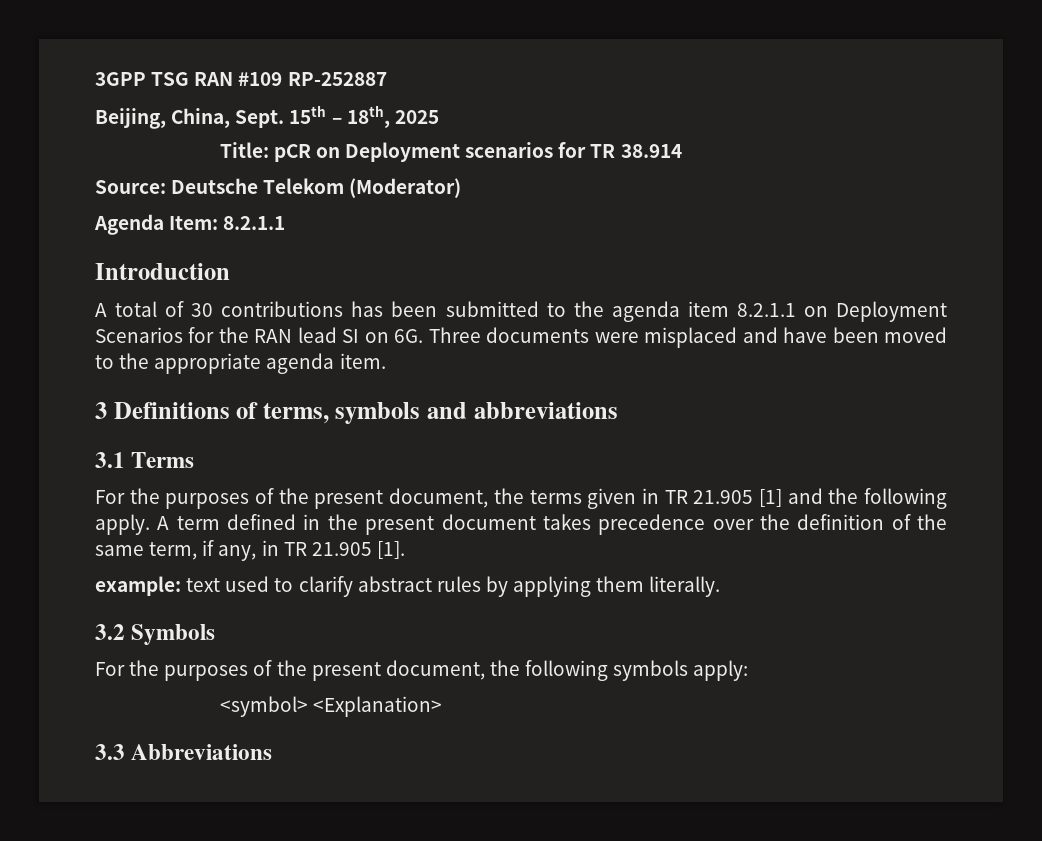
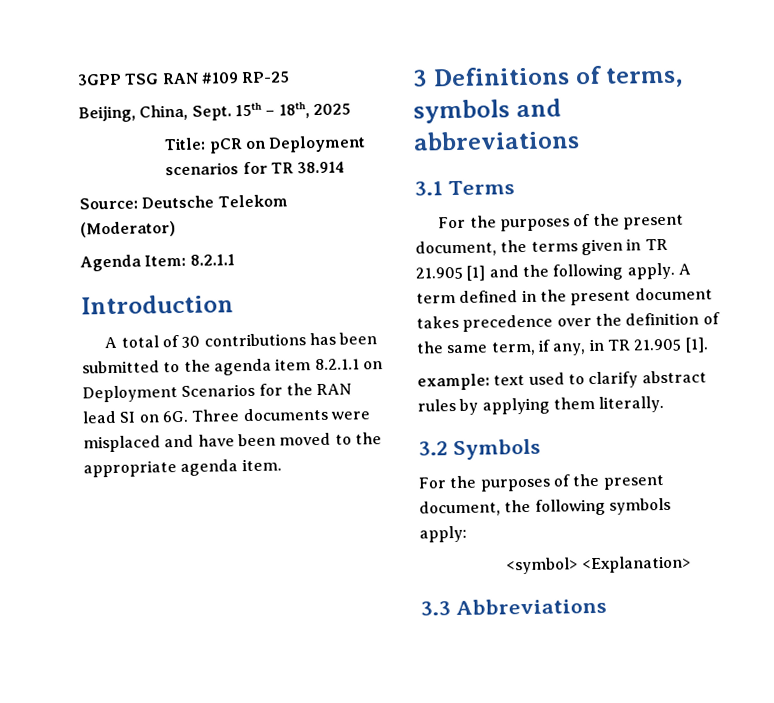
- 3GPP TSG RAN #109 RP-252887
+ 3GPP TSG RAN #109 RP-25

